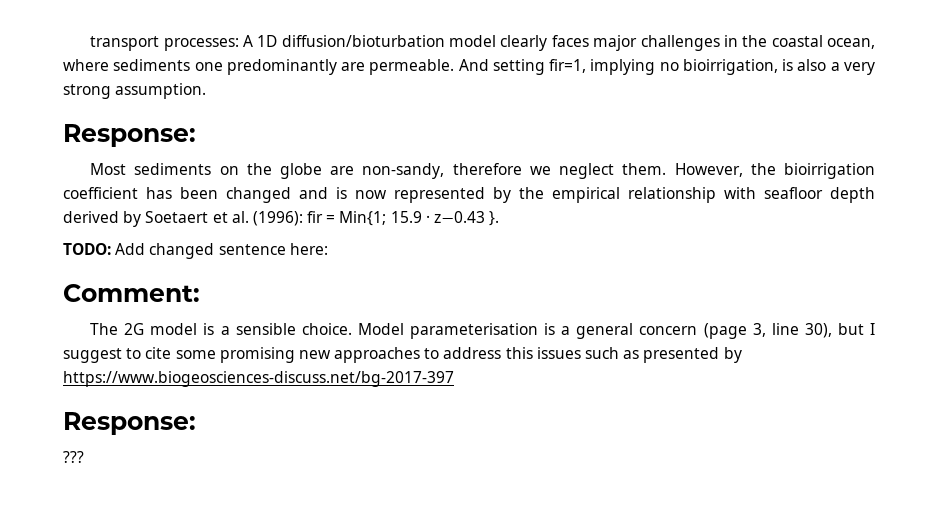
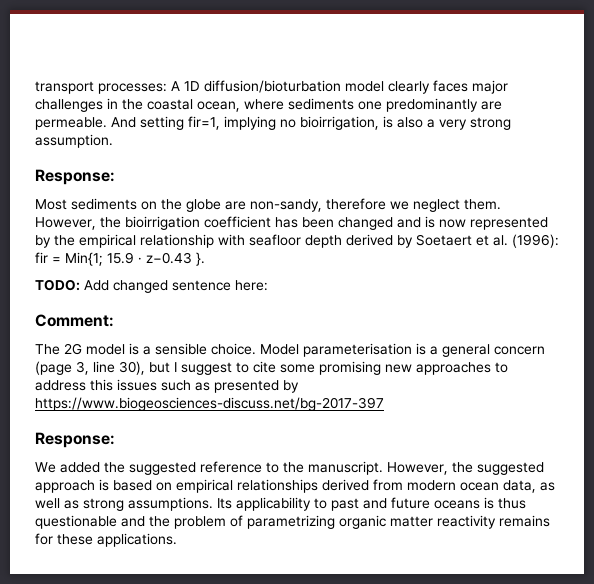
- ???
+ We added the suggested reference to the manuscript. However, the suggested approach is based on empirical relationships derived from modern ocean data, as well as strong assumptions. Its applicability to past and future oceans is thus questionable and the problem of parametrizing organic matter reactivity remains for these applications.

